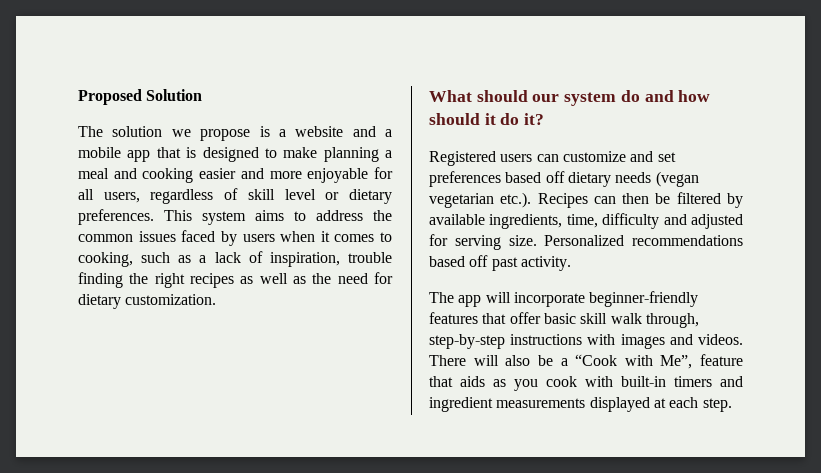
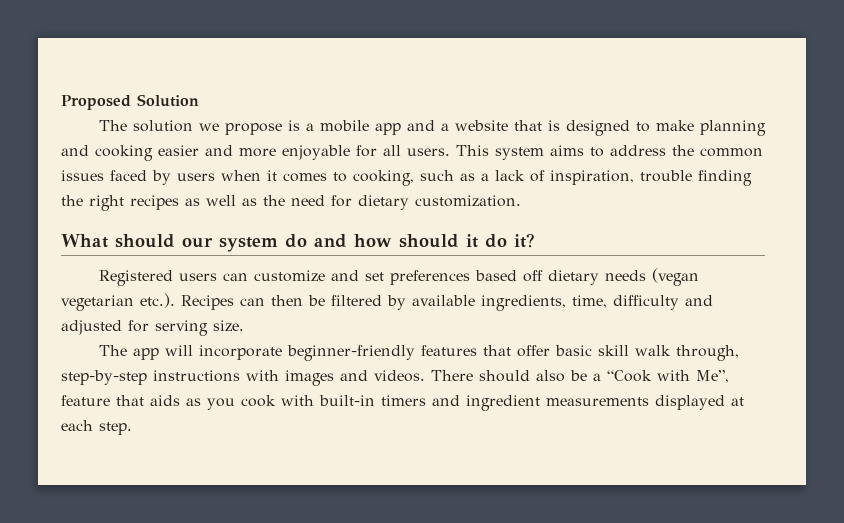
- The solution we propose is a website and a mobile app that is designed to make planning a meal and cooking easier and more enjoyable for all users, regardless of skill level or dietary preferences.
+ The solution we propose is a mobile app and a website that is designed to make planning and cooking easier and more enjoyable for all users.
- Personalized recommendations based off past activity.
- There will also be a “Cook with Me”, feature that aids as you cook with built-in timers and ingredient measurements displayed at each step.
+ There should also be a “Cook with Me”, feature that aids as you cook with built-in timers and ingredient measurements displayed at each step.

